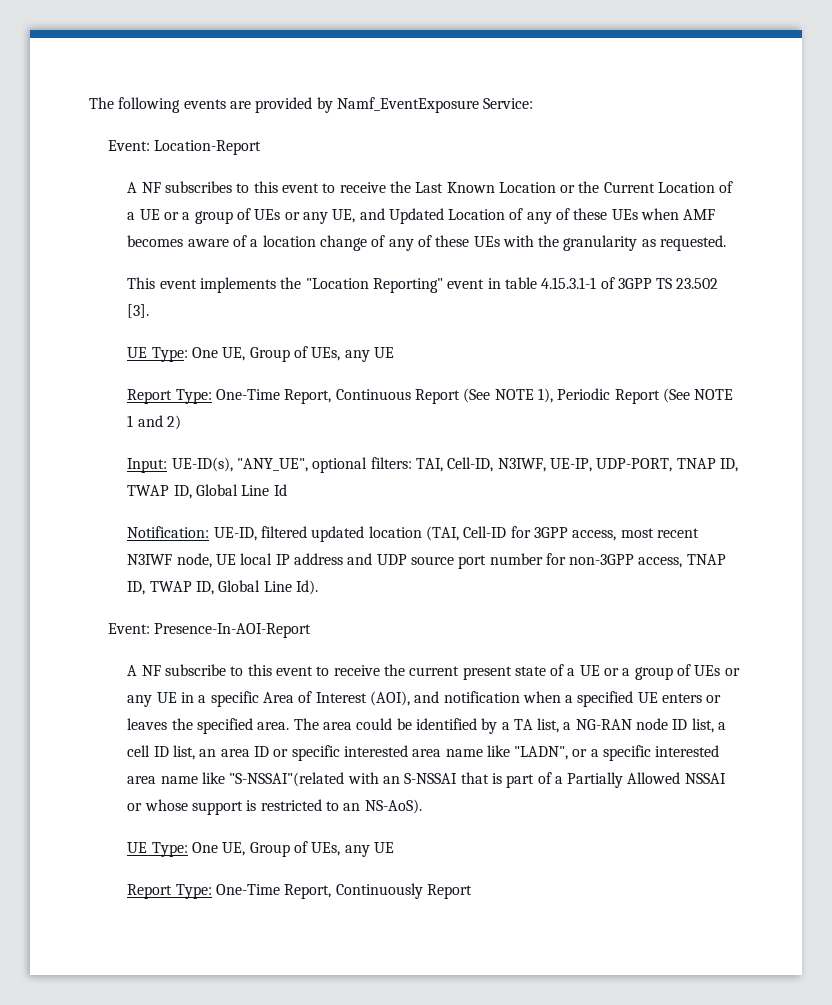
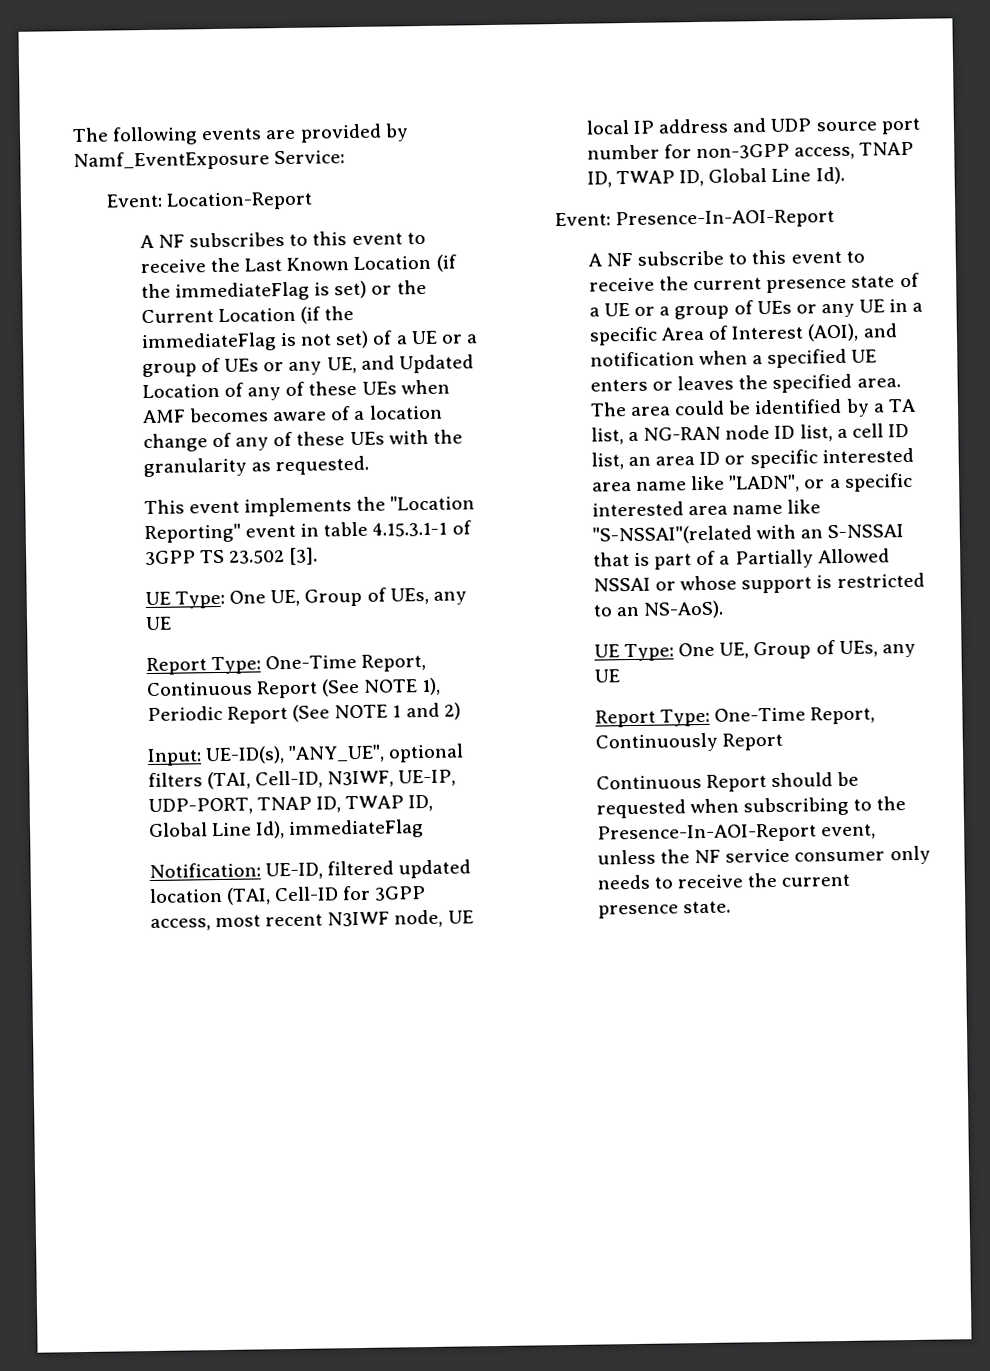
- A NF subscribes to this event to receive the Last Known Location or the Current Location of a UE or a group of UEs or any UE, and Updated Location of any of these UEs when AMF becomes aware of a location change of any of these UEs with the granularity as requested.
+ A NF subscribes to this event to receive the Last Known Location (if the immediateFlag is set) or the Current Location (if the immediateFlag is not set) of a UE or a group of UEs or any UE, and Updated Location of any of these UEs when AMF becomes aware of a location change of any of these UEs with the granularity as requested.
- Input: UE-ID(s), "ANY_UE", optional filters: TAI, Cell-ID, N3IWF, UE-IP, UDP-PORT, TNAP ID, TWAP ID, Global Line Id
+ Input: UE-ID(s), "ANY_UE", optional filters (TAI, Cell-ID, N3IWF, UE-IP, UDP-PORT, TNAP ID, TWAP ID, Global Line Id), immediateFlag
- A NF subscribe to this event to receive the current present state of a UE or a group of UEs or any UE in a specific Area of Interest (AOI), and notification when a specified UE enters or leaves the specified area.
+ A NF subscribe to this event to receive the current presence state of a UE or a group of UEs or any UE in a specific Area of Interest (AOI), and notification when a specified UE enters or leaves the specified area.
+ Continuous Report should be requested when subscribing to the Presence-In-AOI-Report event, unless the NF service consumer only needs to receive the current presence state.

